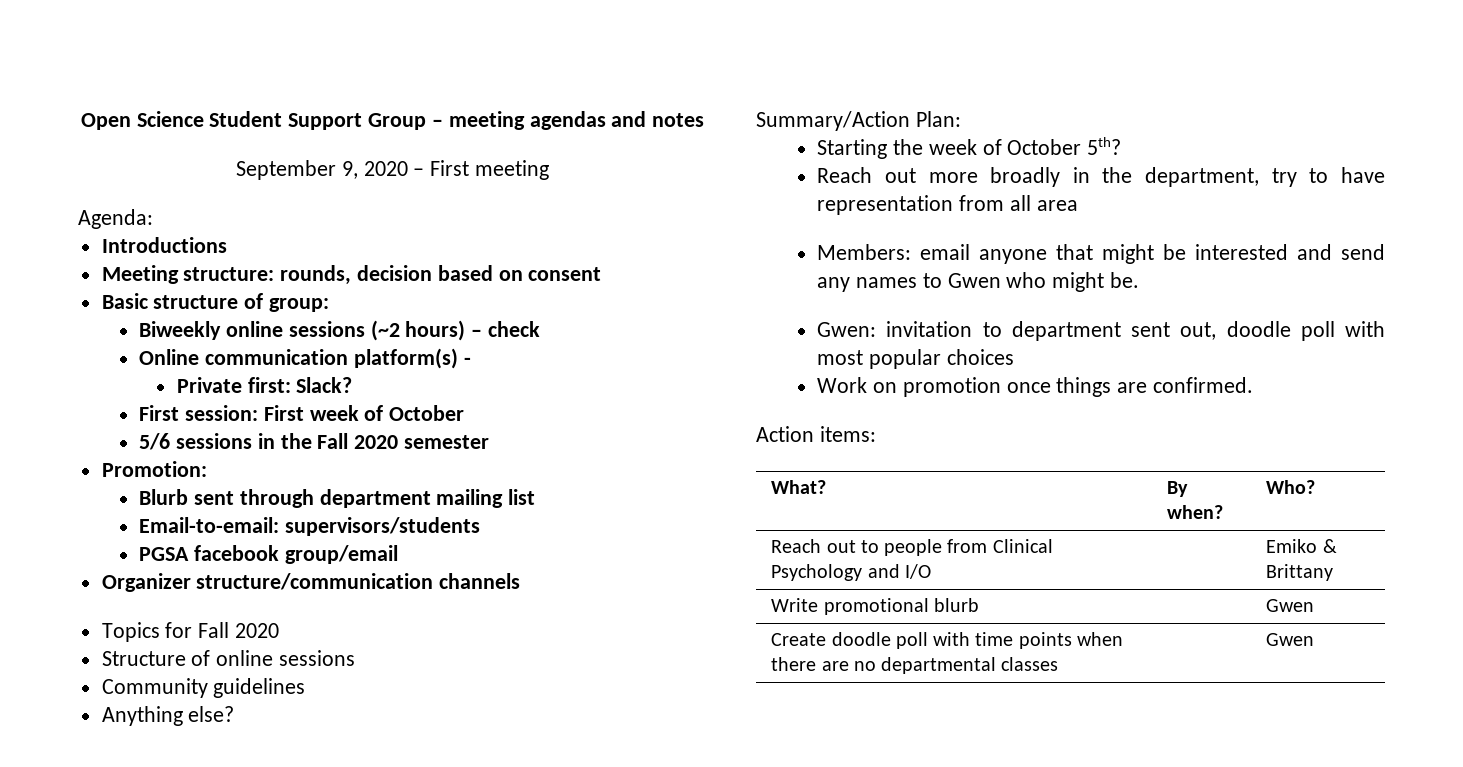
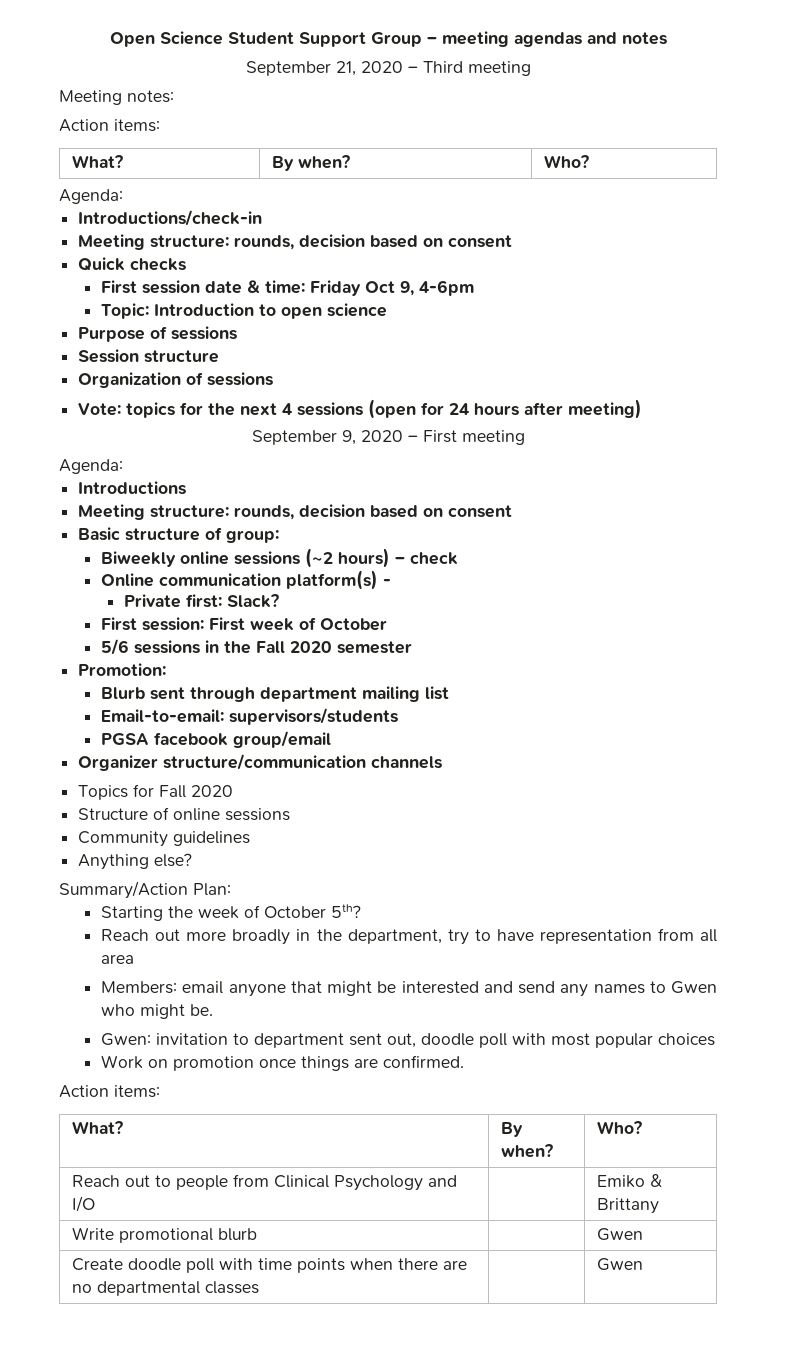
+ September 21, 2020 – Third meeting
+ Meeting notes:
+ Action items:
+ What? | By when? | Who?
+ Agenda:
+ Introductions/check-in
+ Meeting structure: rounds, decision based on consent
+ Quick checks
+ First session date & time: Friday Oct 9, 4-6pm
+ Topic: Introduction to open science
+ Purpose of sessions
+ Session structure
+ Organization of sessions
+ Vote: topics for the next 4 sessions (open for 24 hours after meeting)

